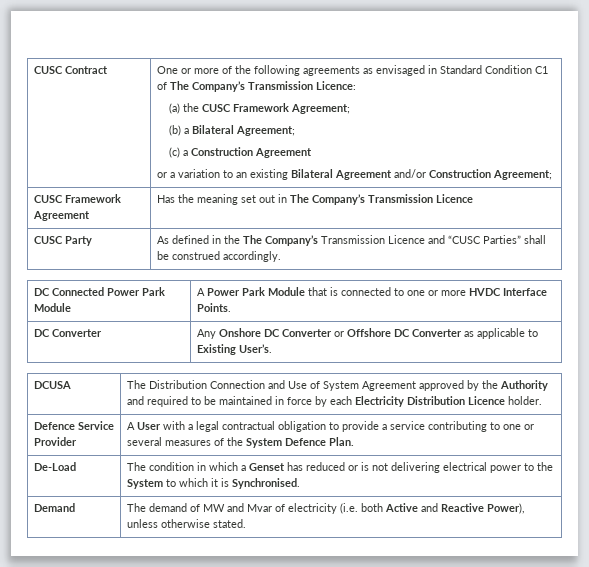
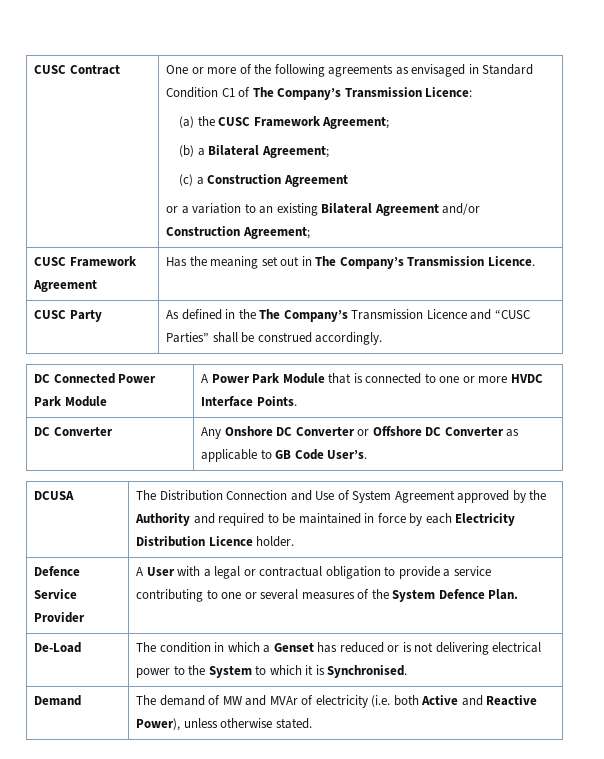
- CUSC Framework Agreement | Has the meaning set out in The Company’s Transmission Licence
+ CUSC Framework Agreement | Has the meaning set out in The Company’s Transmission Licence.
- DC Converter | Any Onshore DC Converter or Offshore DC Converter as applicable to Existing User’s.
+ DC Converter | Any Onshore DC Converter or Offshore DC Converter as applicable to GB Code User’s.
- Defence Service Provider | A User with a legal contractual obligation to provide a service contributing to one or several measures of the System Defence Plan.
+ Defence Service Provider | A User with a legal or contractual obligation to provide a service contributing to one or several measures of the System Defence Plan.
- Demand | The demand of MW and Mvar of electricity (i.e. both Active and Reactive Power), unless otherwise stated.
+ Demand | The demand of MW and MVAr of electricity (i.e. both Active and Reactive Power), unless otherwise stated.

